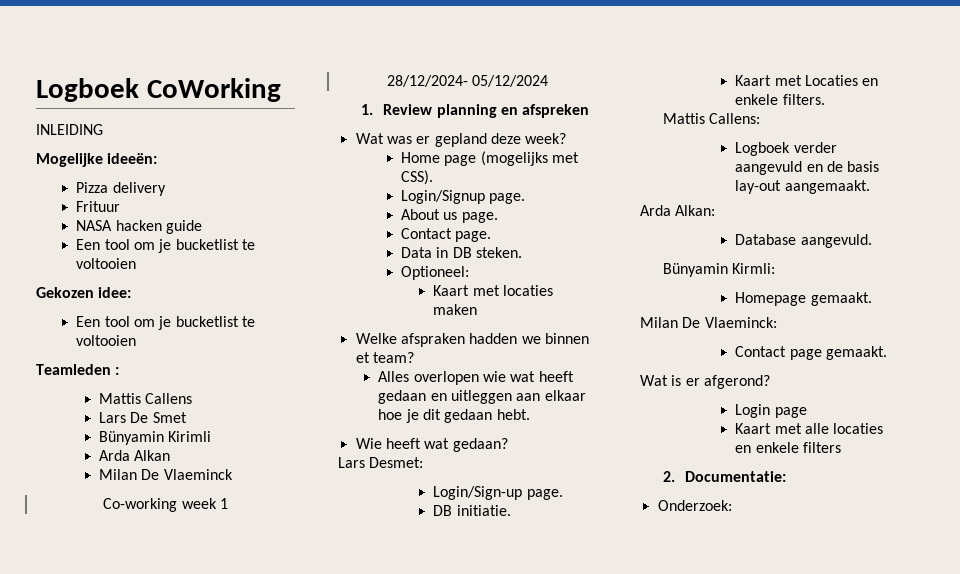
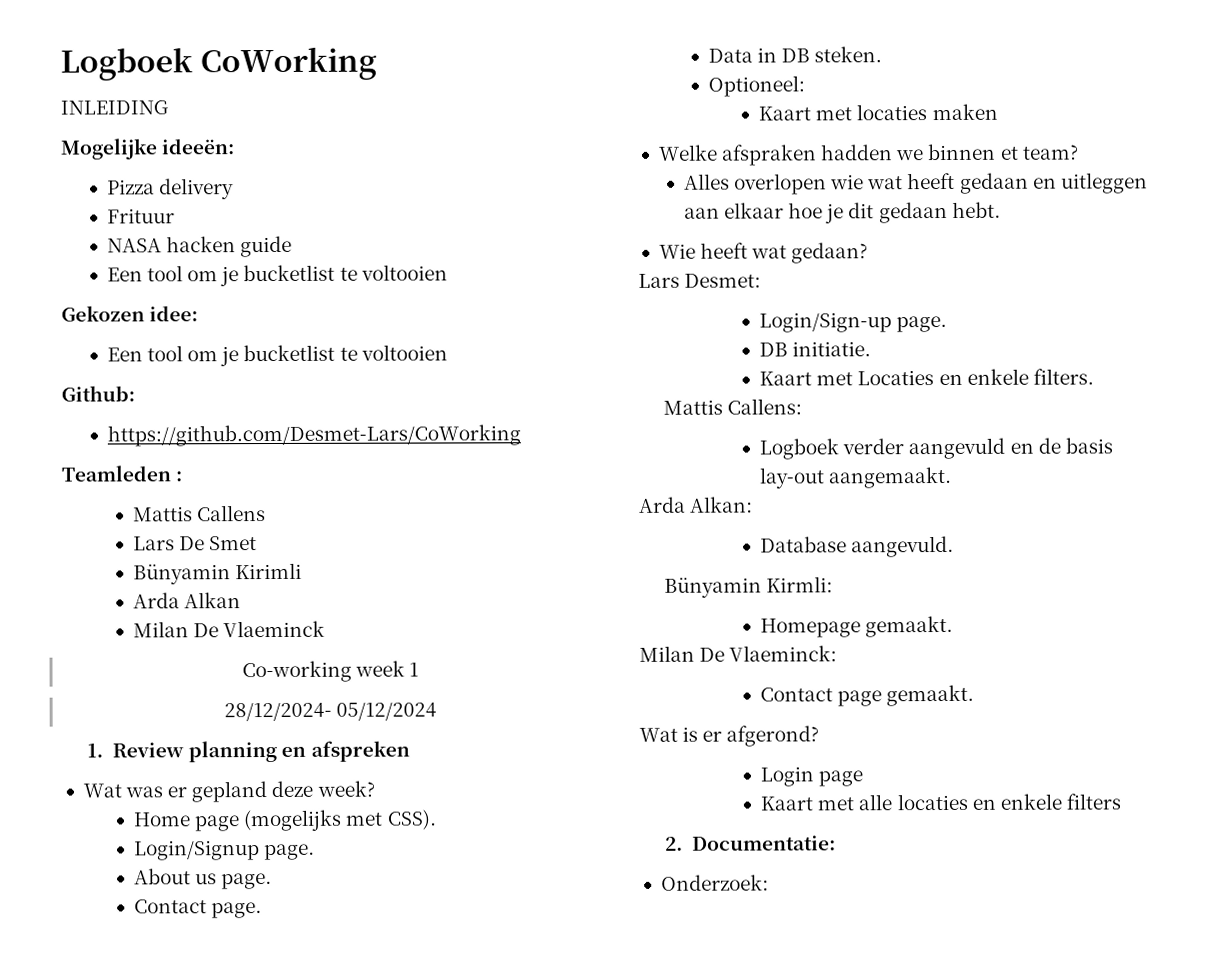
+ Github:
+ https://github.com/Desmet-Lars/CoWorking

